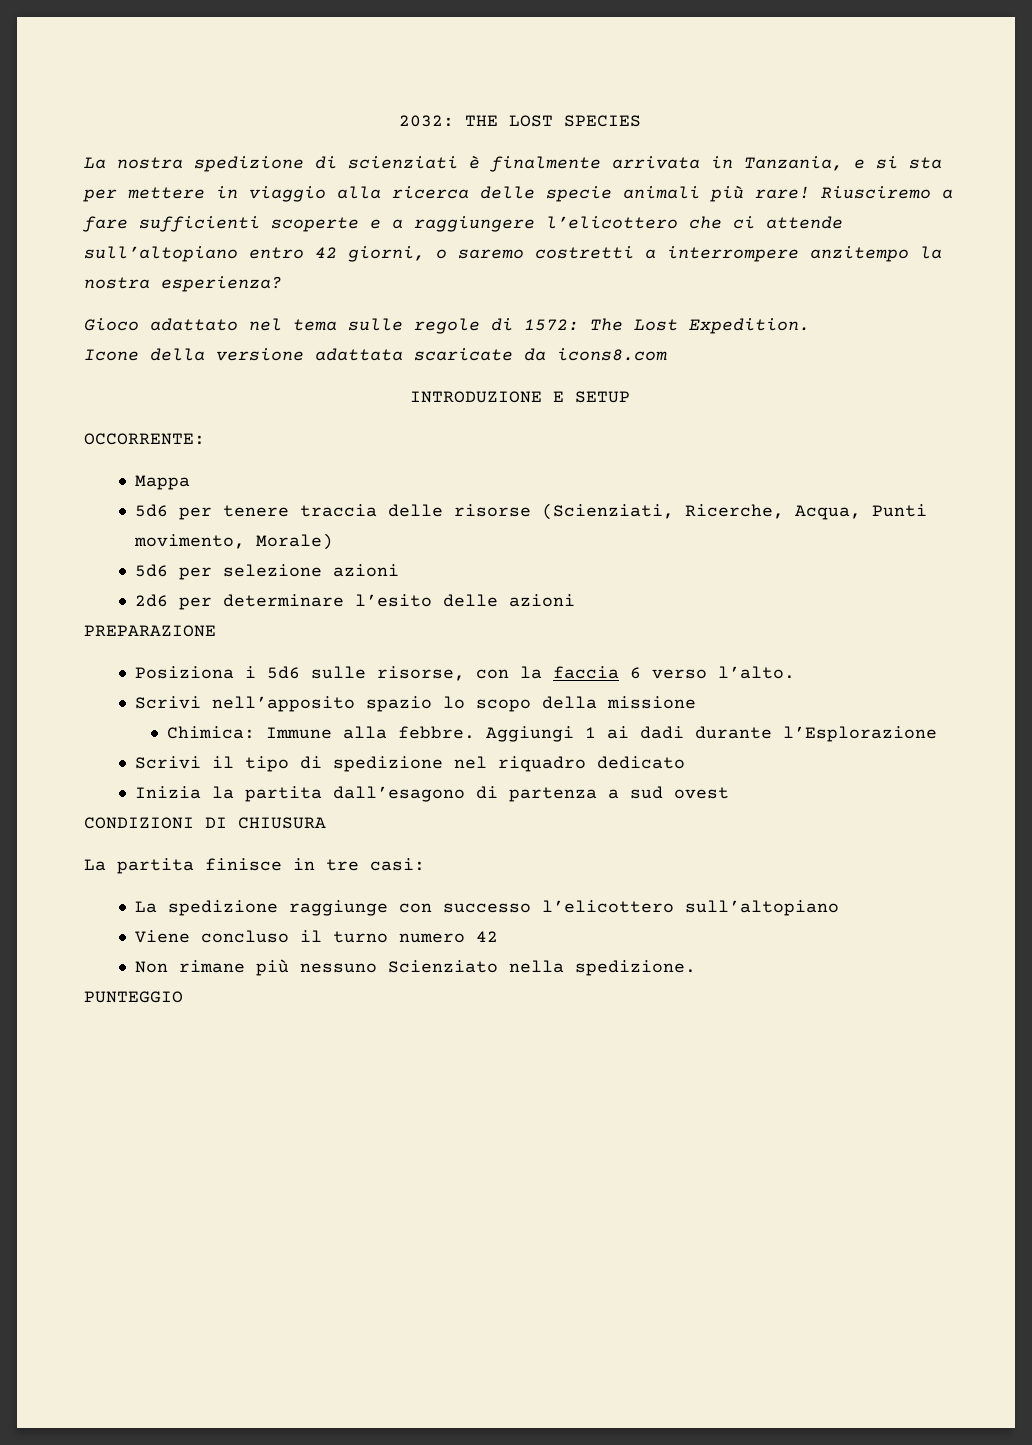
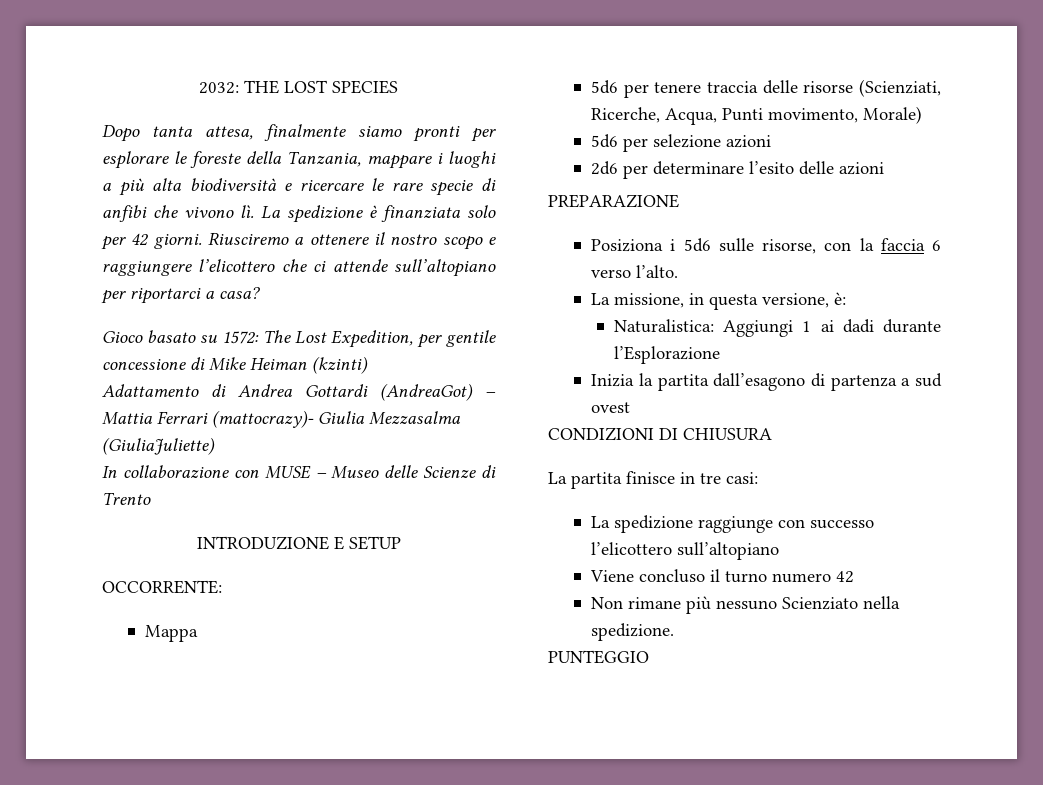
- La nostra spedizione di scienziati è finalmente arrivata in Tanzania, e si sta per mettere in viaggio alla ricerca delle specie animali più rare! Riusciremo a fare sufficienti scoperte e a raggiungere l’elicottero che ci attende sull’altopiano entro 42 giorni, o saremo costretti a interrompere anzitempo la nostra esperienza?
- Gioco adattato nel tema sulle regole di 1572: The Lost Expedition.
- Icone della versione adattata scaricate da icons8.com
+ Dopo tanta attesa, finalmente siamo pronti per esplorare le foreste della Tanzania, mappare i luoghi a più alta biodiversità e ricercare le rare specie di anfibi che vivono lì. La spedizione è finanziata solo per 42 giorni. Riusciremo a ottenere il nostro scopo e raggiungere l’elicottero che ci attende sull’altopiano per riportarci a casa?
+ Gioco basato su 1572: The Lost Expedition, per gentile concessione di Mike Heiman (kzinti)
+ Adattamento di Andrea Gottardi (AndreaGot) – Mattia Ferrari (mattocrazy)- Giulia Mezzasalma (GiuliaJuliette)
+ In collaborazione con MUSE – Museo delle Scienze di Trento
- Scrivi nell’apposito spazio lo scopo della missione
- Chimica: Immune alla febbre. Aggiungi 1 ai dadi durante l’Esplorazione
+ La missione, in questa versione, è:
+ Naturalistica: Aggiungi 1 ai dadi durante l’Esplorazione
- Scrivi il tipo di spedizione nel riquadro dedicato

